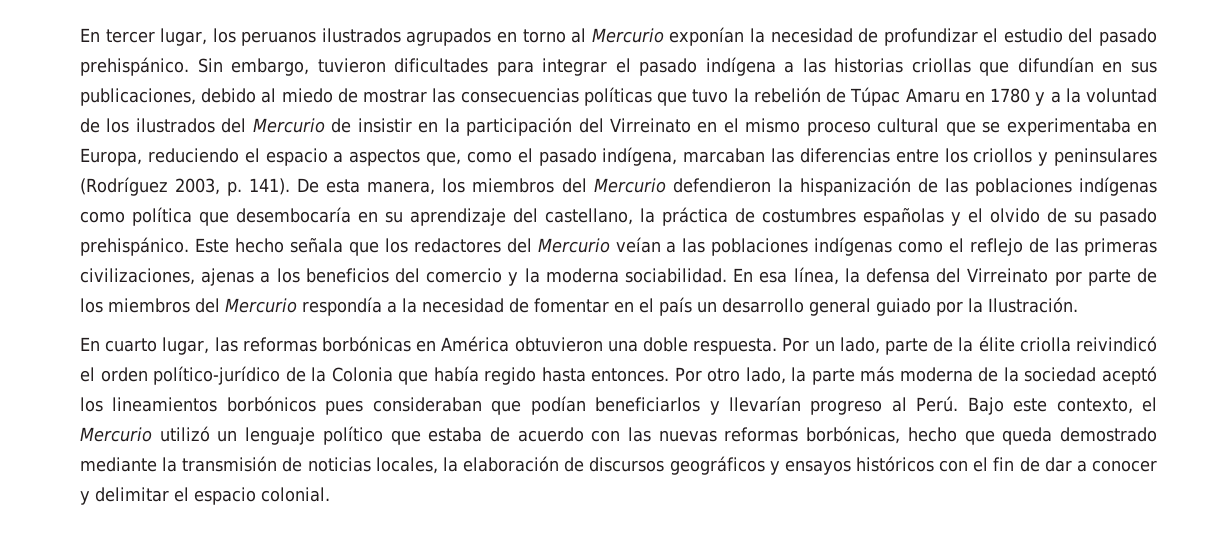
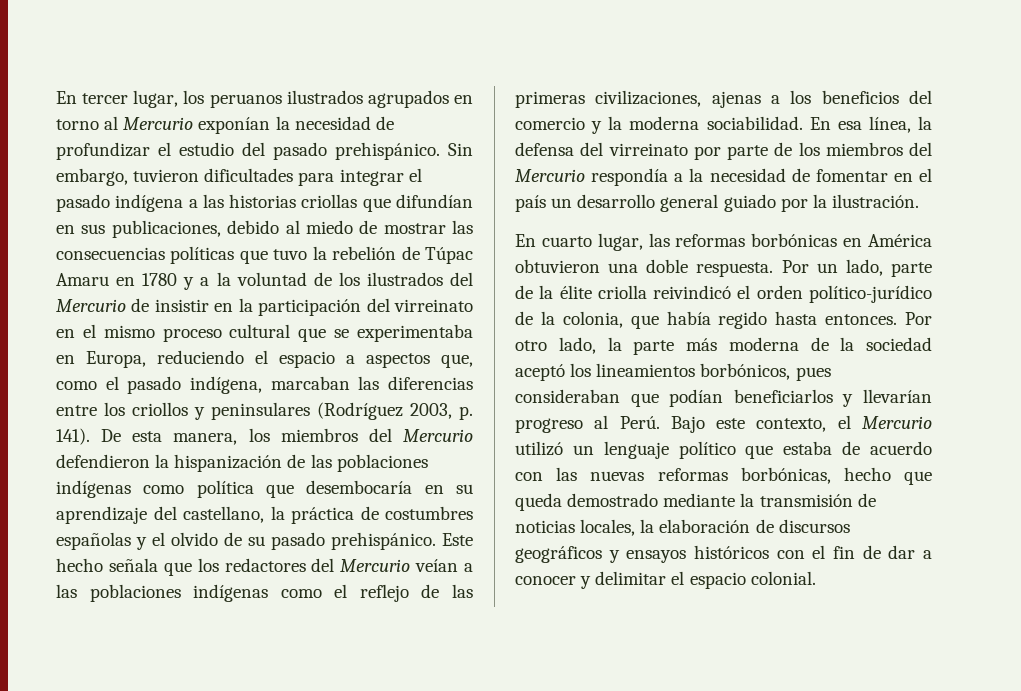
- Sin embargo, tuvieron dificultades para integrar el pasado indígena a las historias criollas que difundían en sus publicaciones, debido al miedo de mostrar las consecuencias políticas que tuvo la rebelión de Túpac Amaru en 1780 y a la voluntad de los ilustrados del Mercurio de insistir en la participación del Virreinato en el mismo proceso cultural que se experimentaba en Europa, reduciendo el espacio a aspectos que, como el pasado indígena, marcaban las diferencias entre los criollos y peninsulares (Rodríguez 2003, p. 141).
+ Sin embargo, tuvieron dificultades para integrar el pasado indígena a las historias criollas que difundían en sus publicaciones, debido al miedo de mostrar las consecuencias políticas que tuvo la rebelión de Túpac Amaru en 1780 y a la voluntad de los ilustrados del Mercurio de insistir en la participación del virreinato en el mismo proceso cultural que se experimentaba en Europa, reduciendo el espacio a aspectos que, como el pasado indígena, marcaban las diferencias entre los criollos y peninsulares (Rodríguez 2003, p. 141).
- En esa línea, la defensa del Virreinato por parte de los miembros del Mercurio respondía a la necesidad de fomentar en el país un desarrollo general guiado por la Ilustración.
+ En esa línea, la defensa del virreinato por parte de los miembros del Mercurio respondía a la necesidad de fomentar en el país un desarrollo general guiado por la ilustración.
- Por un lado, parte de la élite criolla reivindicó el orden político-jurídico de la Colonia que había regido hasta entonces.
+ Por un lado, parte de la élite criolla reivindicó el orden político-jurídico de la colonia, que había regido hasta entonces.
- Por otro lado, la parte más moderna de la sociedad aceptó los lineamientos borbónicos pues consideraban que podían beneficiarlos y llevarían progreso al Perú.
+ Por otro lado, la parte más moderna de la sociedad aceptó los lineamientos borbónicos, pues consideraban que podían beneficiarlos y llevarían progreso al Perú.

